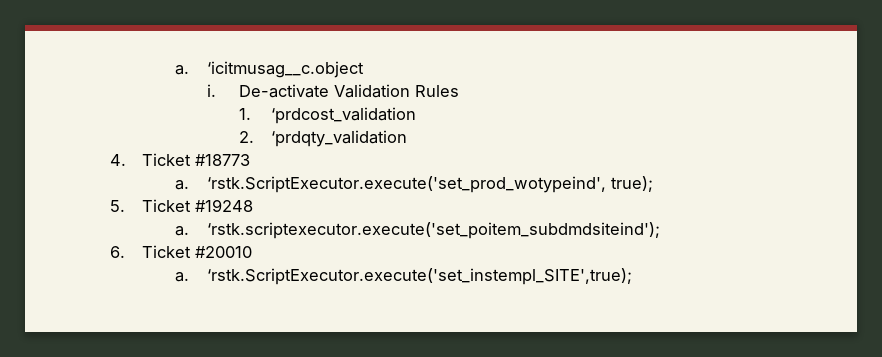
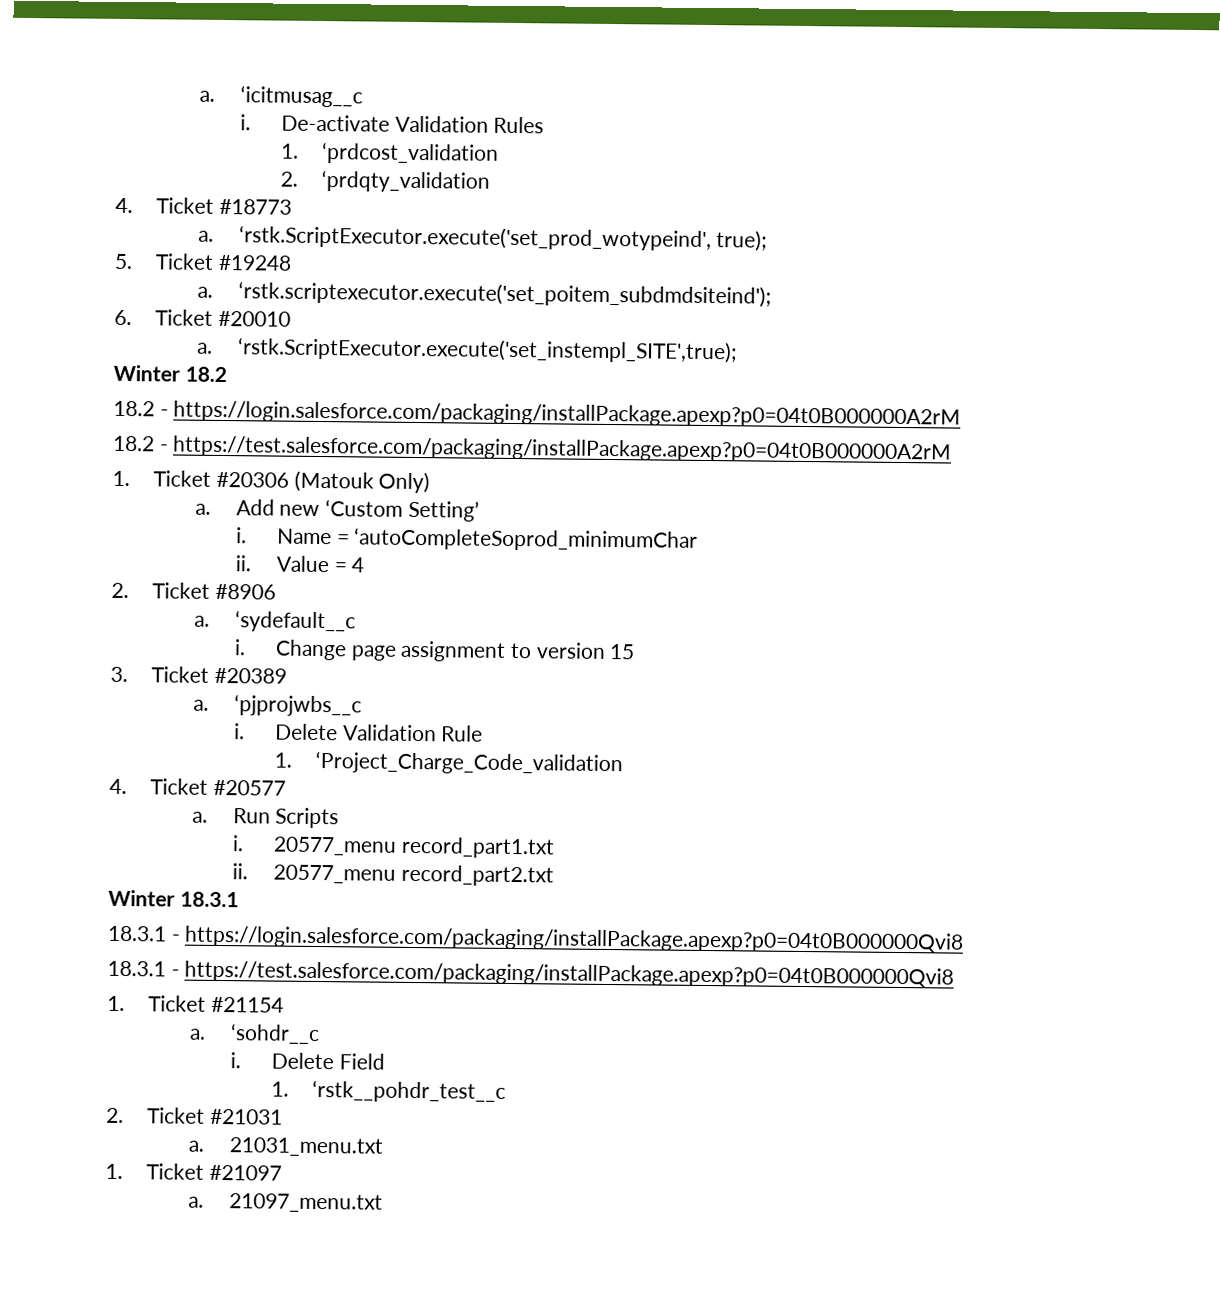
- a. ‘icitmusag__c.object
+ a. ‘icitmusag__c
+ Winter 18.2
+ 18.2 - https://login.salesforce.com/packaging/installPackage.apexp?p0=04t0B000000A2rM
+ 18.2 - https://test.salesforce.com/packaging/installPackage.apexp?p0=04t0B000000A2rM
+ 1. Ticket #20306 (Matouk Only)
+ a. Add new ‘Custom Setting’
+ i. Name = ‘autoCompleteSoprod_minimumChar
+ ii. Value = 4
+ 2. Ticket #8906
+ a. ‘sydefault__c
+ i. Change page assignment to version 15
+ 3. Ticket #20389
+ a. ‘pjprojwbs__c
+ i. Delete Validation Rule
+ 1. ‘Project_Charge_Code_validation
+ 4. Ticket #20577
+ a. Run Scripts
+ i. 20577_menu record_part1.txt
+ ii. 20577_menu record_part2.txt
+ Winter 18.3.1
+ 18.3.1 - https://login.salesforce.com/packaging/installPackage.apexp?p0=04t0B000000Qvi8
+ 18.3.1 - https://test.salesforce.com/packaging/installPackage.apexp?p0=04t0B000000Qvi8
+ 1. Ticket #21154
+ a. ‘sohdr__c
+ i. Delete Field
+ 1. ‘rstk__pohdr_test__c
+ 2. Ticket #21031
+ a. 21031_menu.txt
+ 1. Ticket #21097
+ a. 21097_menu.txt

